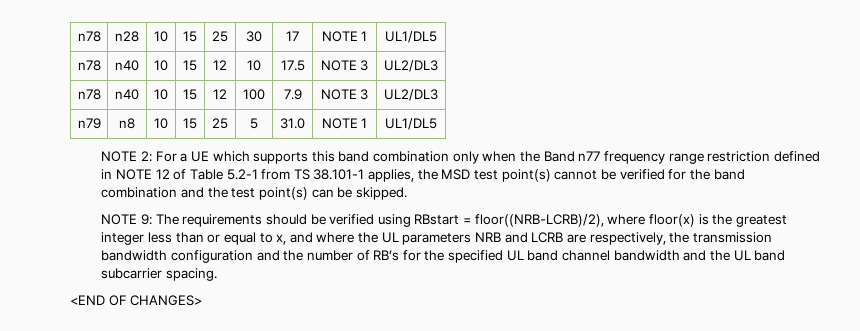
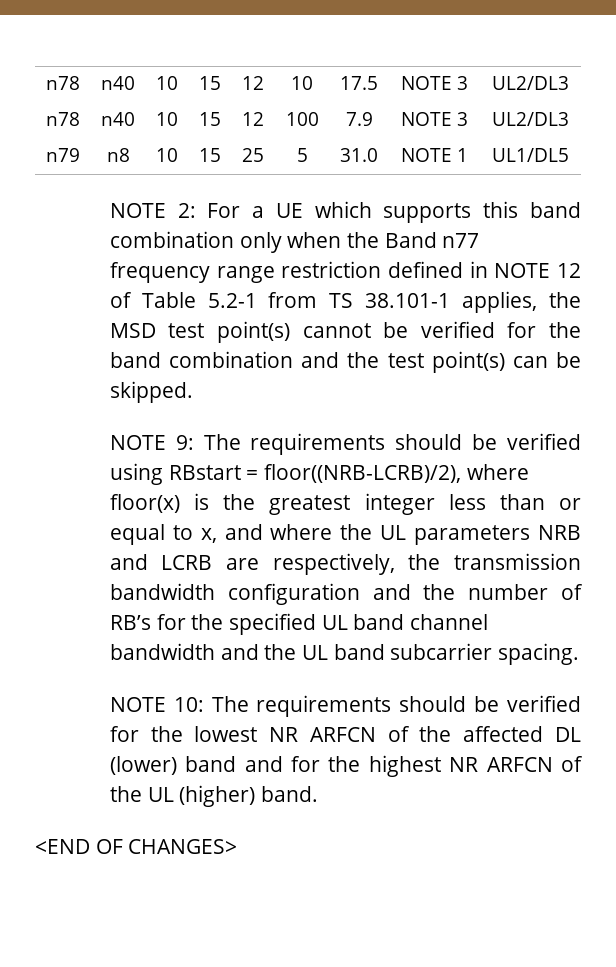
- n78 | n28 | 10 | 15 | 25 | 30 | 17 | NOTE 1 | UL1/DL5
+ NOTE 10: The requirements should be verified for the lowest NR ARFCN of the affected DL (lower) band and for the highest NR ARFCN of the UL (higher) band.

